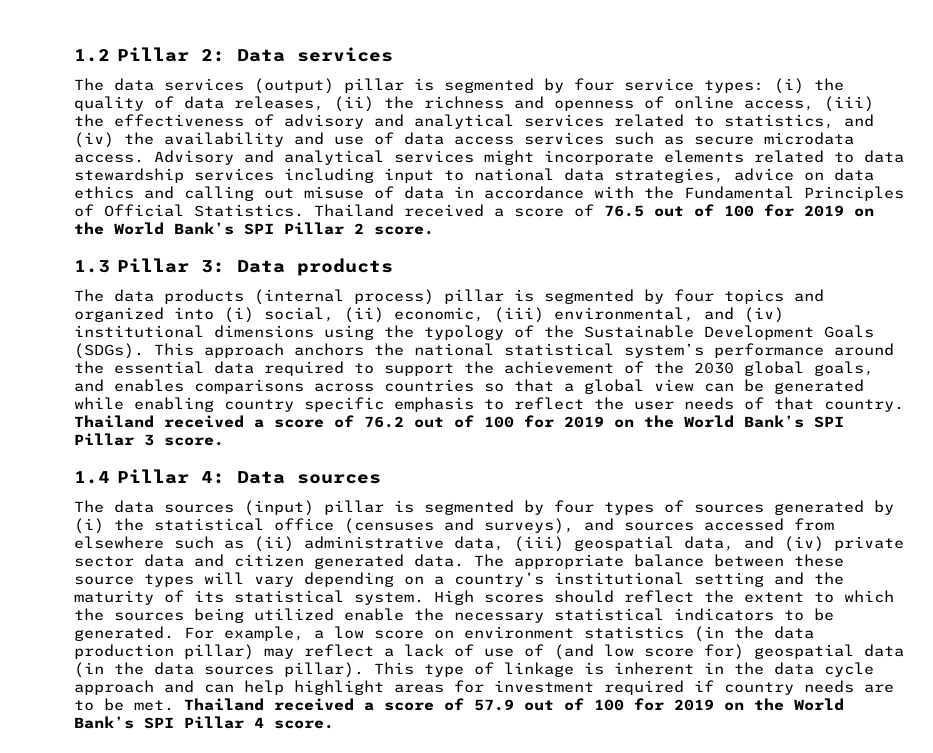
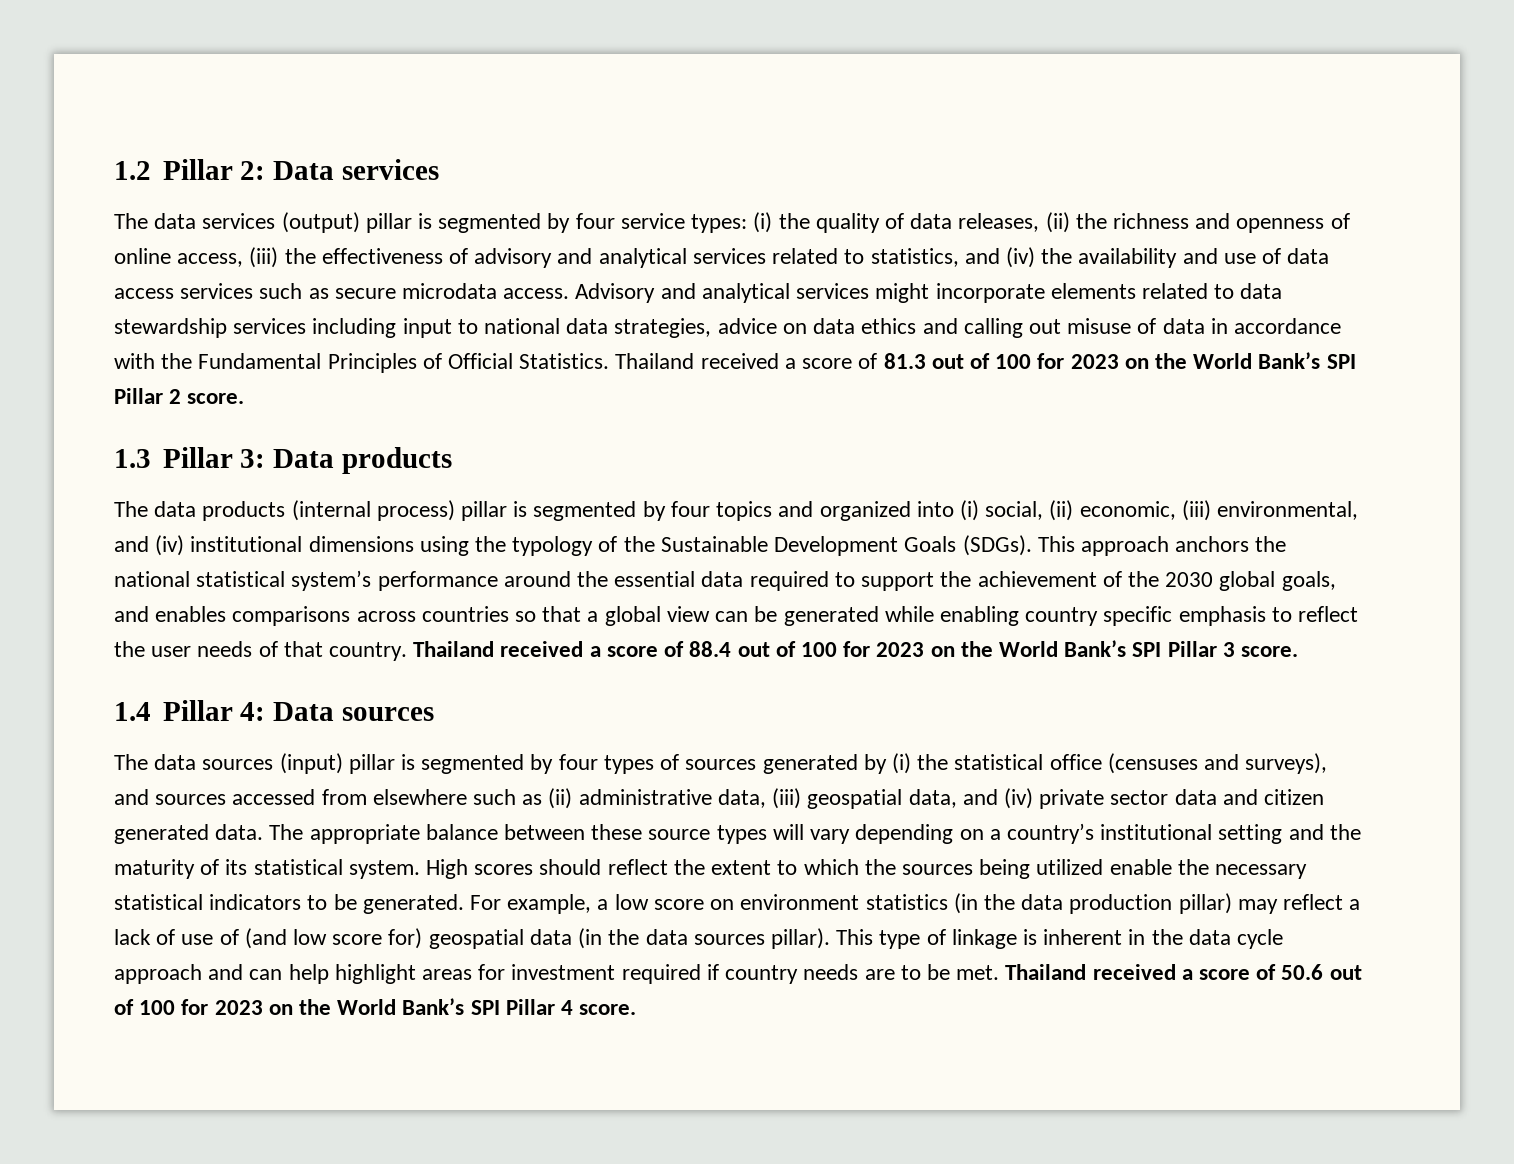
- Thailand received a score of 76.5 out of 100 for 2019 on the World Bank’s SPI Pillar 2 score.
+ Thailand received a score of 81.3 out of 100 for 2023 on the World Bank’s SPI Pillar 2 score.
- Thailand received a score of 76.2 out of 100 for 2019 on the World Bank’s SPI Pillar 3 score.
+ Thailand received a score of 88.4 out of 100 for 2023 on the World Bank’s SPI Pillar 3 score.
- Thailand received a score of 57.9 out of 100 for 2019 on the World Bank’s SPI Pillar 4 score.
+ Thailand received a score of 50.6 out of 100 for 2023 on the World Bank’s SPI Pillar 4 score.

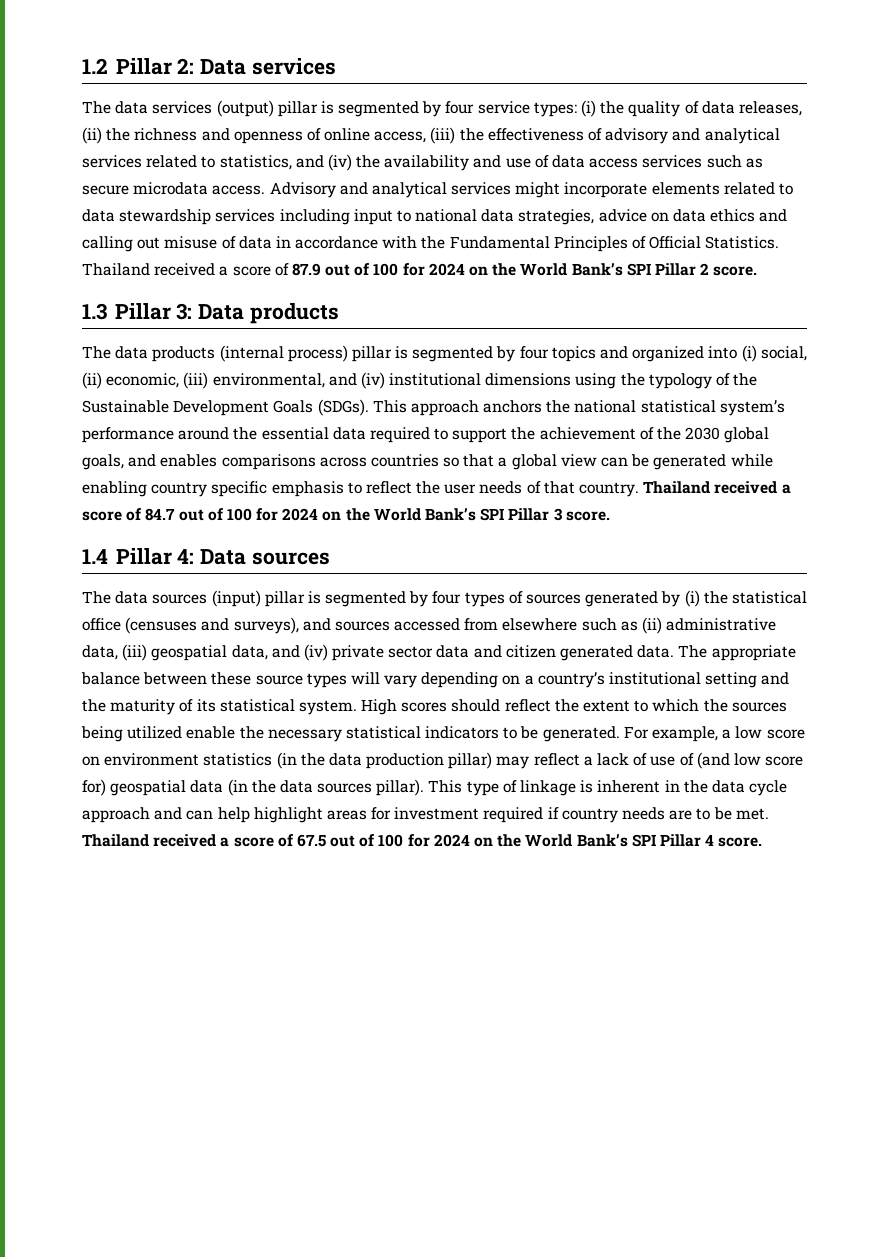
- Thailand received a score of 81.3 out of 100 for 2023 on the World Bank’s SPI Pillar 2 score.
+ Thailand received a score of 87.9 out of 100 for 2024 on the World Bank’s SPI Pillar 2 score.
- Thailand received a score of 88.4 out of 100 for 2023 on the World Bank’s SPI Pillar 3 score.
+ Thailand received a score of 84.7 out of 100 for 2024 on the World Bank’s SPI Pillar 3 score.
- Thailand received a score of 50.6 out of 100 for 2023 on the World Bank’s SPI Pillar 4 score.
+ Thailand received a score of 67.5 out of 100 for 2024 on the World Bank’s SPI Pillar 4 score.

